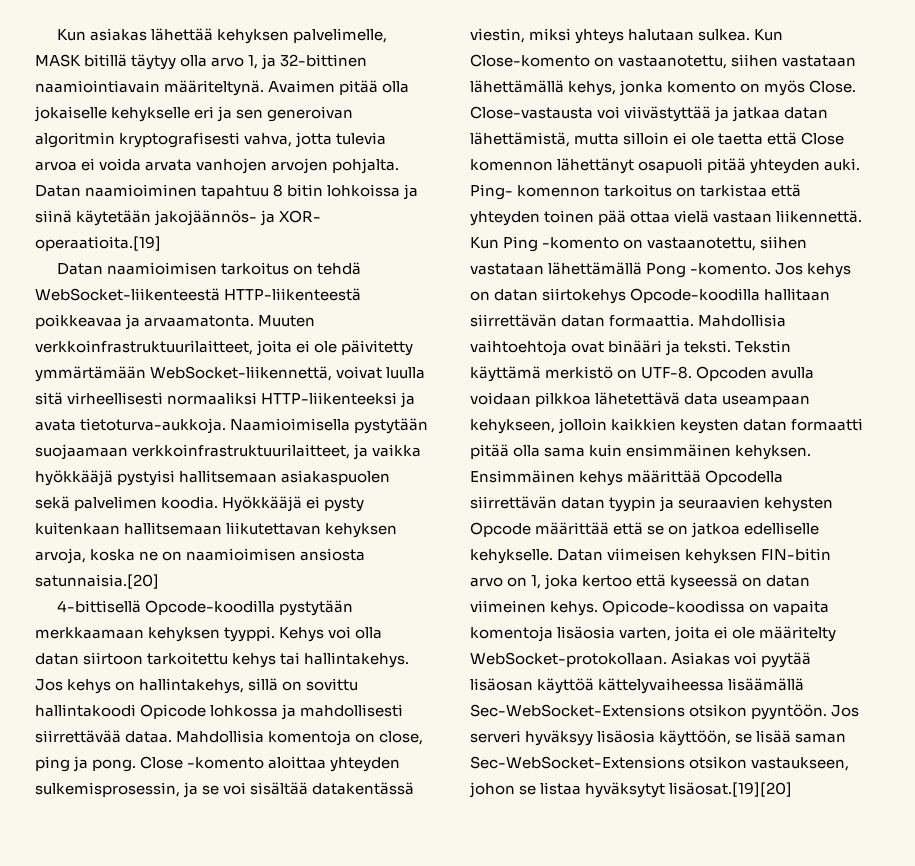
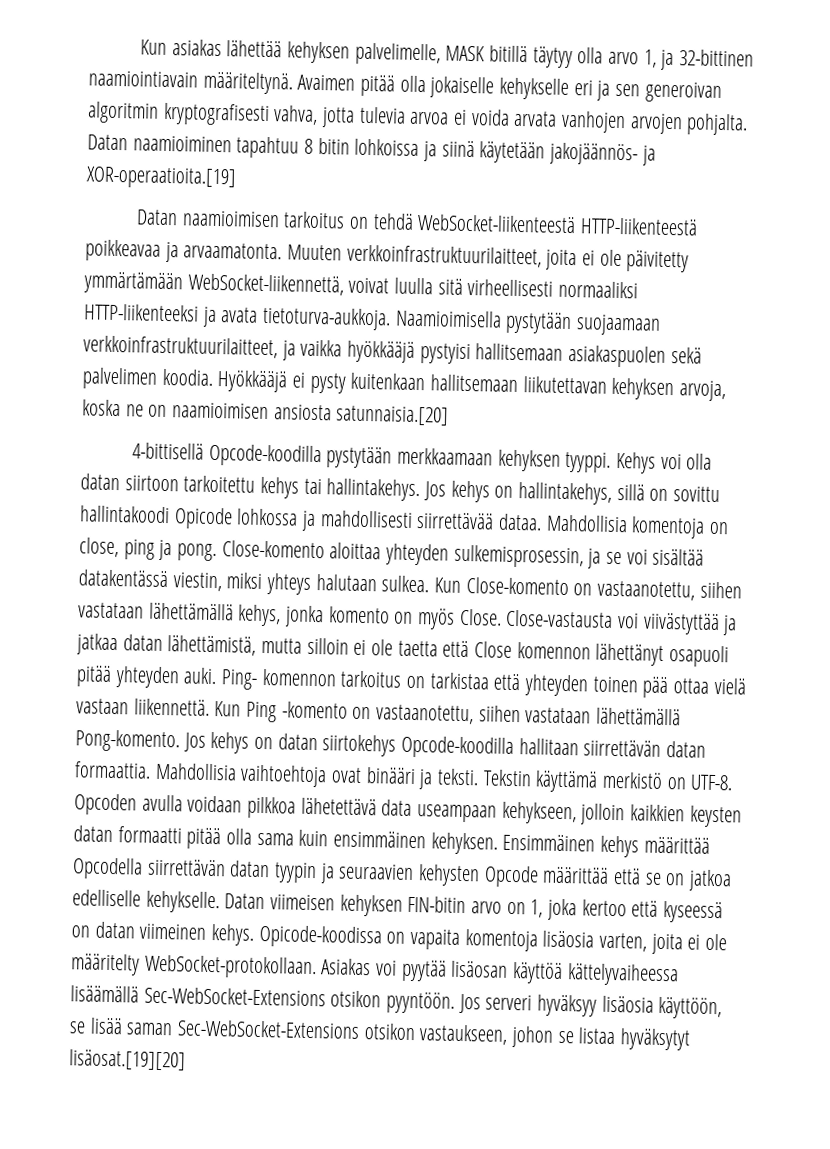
- Datan naamioiminen tapahtuu 8 bitin lohkoissa ja siinä käytetään jakojäännös- ja XOR- operaatioita.[19]
+ Datan naamioiminen tapahtuu 8 bitin lohkoissa ja siinä käytetään jakojäännös- ja XOR-operaatioita.[19]
- Close -komento aloittaa yhteyden sulkemisprosessin, ja se voi sisältää datakentässä viestin, miksi yhteys halutaan sulkea.
+ Close-komento aloittaa yhteyden sulkemisprosessin, ja se voi sisältää datakentässä viestin, miksi yhteys halutaan sulkea.
- Kun Ping -komento on vastaanotettu, siihen vastataan lähettämällä Pong -komento.
+ Kun Ping -komento on vastaanotettu, siihen vastataan lähettämällä Pong-komento.

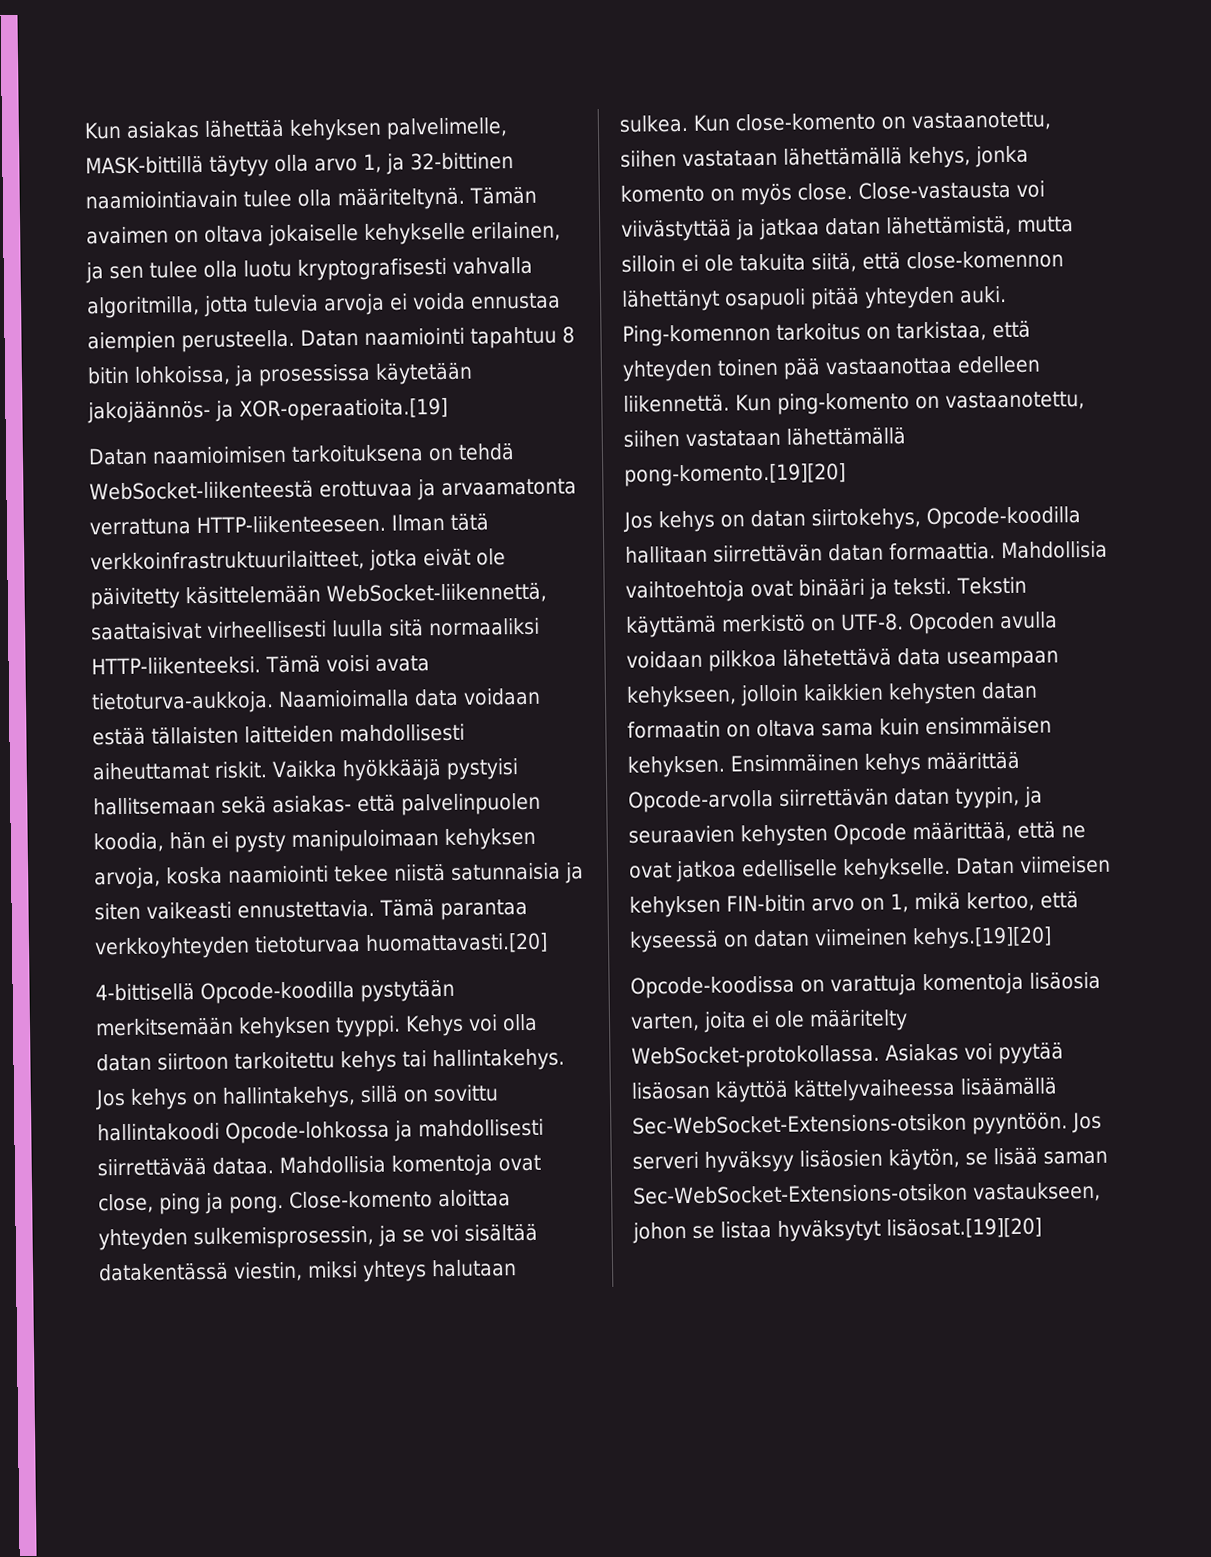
- Kun asiakas lähettää kehyksen palvelimelle, MASK bitillä täytyy olla arvo 1, ja 32-bittinen naamiointiavain määriteltynä. Avaimen pitää olla jokaiselle kehykselle eri ja sen generoivan algoritmin kryptografisesti vahva, jotta tulevia arvoa ei voida arvata vanhojen arvojen pohjalta. Datan naamioiminen tapahtuu 8 bitin lohkoissa ja siinä käytetään jakojäännös- ja XOR-operaatioita.[19]
+ Kun asiakas lähettää kehyksen palvelimelle, MASK-bittillä täytyy olla arvo 1, ja 32-bittinen naamiointiavain tulee olla määriteltynä. Tämän avaimen on oltava jokaiselle kehykselle erilainen, ja sen tulee olla luotu kryptografisesti vahvalla algoritmilla, jotta tulevia arvoja ei voida ennustaa aiempien perusteella. Datan naamiointi tapahtuu 8 bitin lohkoissa, ja prosessissa käytetään jakojäännös- ja XOR-operaatioita.[19]
- Datan naamioimisen tarkoitus on tehdä WebSocket-liikenteestä HTTP-liikenteestä poikkeavaa ja arvaamatonta. Muuten verkkoinfrastruktuurilaitteet, joita ei ole päivitetty ymmärtämään WebSocket-liikennettä, voivat luulla sitä virheellisesti normaaliksi HTTP-liikenteeksi ja avata tietoturva-aukkoja. Naamioimisella pystytään suojaamaan verkkoinfrastruktuurilaitteet, ja vaikka hyökkääjä pystyisi hallitsemaan asiakaspuolen sekä palvelimen koodia. Hyökkääjä ei pysty kuitenkaan hallitsemaan liikutettavan kehyksen arvoja, koska ne on naamioimisen ansiosta satunnaisia.[20]
+ Datan naamioimisen tarkoituksena on tehdä WebSocket-liikenteestä erottuvaa ja arvaamatonta verrattuna HTTP-liikenteeseen. Ilman tätä verkkoinfrastruktuurilaitteet, jotka eivät ole päivitetty käsittelemään WebSocket-liikennettä, saattaisivat virheellisesti luulla sitä normaaliksi HTTP-liikenteeksi. Tämä voisi avata tietoturva-aukkoja. Naamioimalla data voidaan estää tällaisten laitteiden mahdollisesti aiheuttamat riskit. Vaikka hyökkääjä pystyisi hallitsemaan sekä asiakas- että palvelinpuolen koodia, hän ei pysty manipuloimaan kehyksen arvoja, koska naamiointi tekee niistä satunnaisia ja siten vaikeasti ennustettavia. Tämä parantaa verkkoyhteyden tietoturvaa huomattavasti.[20]
- 4-bittisellä Opcode-koodilla pystytään merkkaamaan kehyksen tyyppi.
+ 4-bittisellä Opcode-koodilla pystytään merkitsemään kehyksen tyyppi.
- Jos kehys on hallintakehys, sillä on sovittu hallintakoodi Opicode lohkossa ja mahdollisesti siirrettävää dataa.
+ Jos kehys on hallintakehys, sillä on sovittu hallintakoodi Opcode-lohkossa ja mahdollisesti siirrettävää dataa.
- Mahdollisia komentoja on close, ping ja pong.
+ Mahdollisia komentoja ovat close, ping ja pong.
- Kun Close-komento on vastaanotettu, siihen vastataan lähettämällä kehys, jonka komento on myös Close.
+ Kun close-komento on vastaanotettu, siihen vastataan lähettämällä kehys, jonka komento on myös close.
- Close-vastausta voi viivästyttää ja jatkaa datan lähettämistä, mutta silloin ei ole taetta että Close komennon lähettänyt osapuoli pitää yhteyden auki.
+ Close-vastausta voi viivästyttää ja jatkaa datan lähettämistä, mutta silloin ei ole takuita siitä, että close-komennon lähettänyt osapuoli pitää yhteyden auki.
- Ping- komennon tarkoitus on tarkistaa että yhteyden toinen pää ottaa vielä vastaan liikennettä. Kun Ping -komento on vastaanotettu, siihen vastataan lähettämällä Pong-komento. Jos kehys on datan siirtokehys Opcode-koodilla hallitaan siirrettävän datan formaattia.
+ Ping-komennon tarkoitus on tarkistaa, että yhteyden toinen pää vastaanottaa edelleen liikennettä. Kun ping-komento on vastaanotettu, siihen vastataan lähettämällä pong-komento.[19][20]
+ Jos kehys on datan siirtokehys, Opcode-koodilla hallitaan siirrettävän datan formaattia.
- Opcoden avulla voidaan pilkkoa lähetettävä data useampaan kehykseen, jolloin kaikkien keysten datan formaatti pitää olla sama kuin ensimmäinen kehyksen.
+ Opcoden avulla voidaan pilkkoa lähetettävä data useampaan kehykseen, jolloin kaikkien kehysten datan formaatin on oltava sama kuin ensimmäisen kehyksen.
- Ensimmäinen kehys määrittää Opcodella siirrettävän datan tyypin ja seuraavien kehysten Opcode määrittää että se on jatkoa edelliselle kehykselle.
+ Ensimmäinen kehys määrittää Opcode-arvolla siirrettävän datan tyypin, ja seuraavien kehysten Opcode määrittää, että ne ovat jatkoa edelliselle kehykselle.
- Datan viimeisen kehyksen FIN-bitin arvo on 1, joka kertoo että kyseessä on datan viimeinen kehys. Opicode-koodissa on vapaita komentoja lisäosia varten, joita ei ole määritelty WebSocket-protokollaan.
+ Datan viimeisen kehyksen FIN-bitin arvo on 1, mikä kertoo, että kyseessä on datan viimeinen kehys.[19][20]
+ Opcode-koodissa on varattuja komentoja lisäosia varten, joita ei ole määritelty WebSocket-protokollassa.
- Asiakas voi pyytää lisäosan käyttöä kättelyvaiheessa lisäämällä Sec-WebSocket-Extensions otsikon pyyntöön.
+ Asiakas voi pyytää lisäosan käyttöä kättelyvaiheessa lisäämällä Sec-WebSocket-Extensions-otsikon pyyntöön.
- Jos serveri hyväksyy lisäosia käyttöön, se lisää saman Sec-WebSocket-Extensions otsikon vastaukseen, johon se listaa hyväksytyt lisäosat.[19][20]
+ Jos serveri hyväksyy lisäosien käytön, se lisää saman Sec-WebSocket-Extensions-otsikon vastaukseen, johon se listaa hyväksytyt lisäosat.[19][20]

